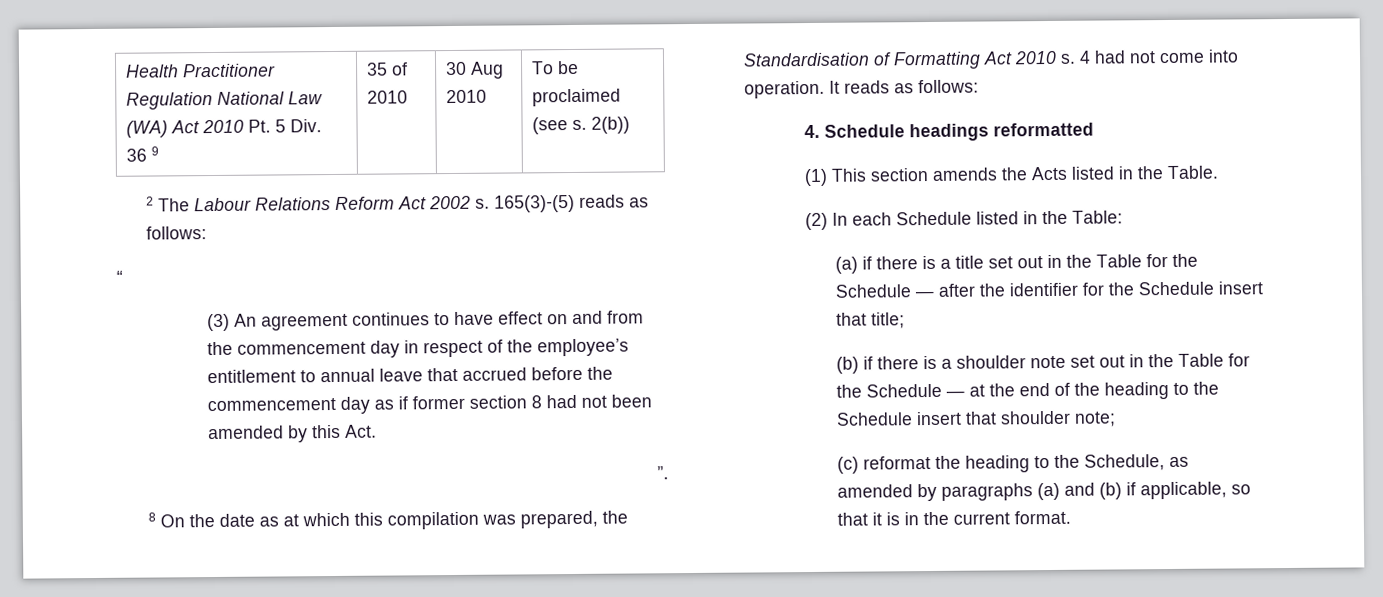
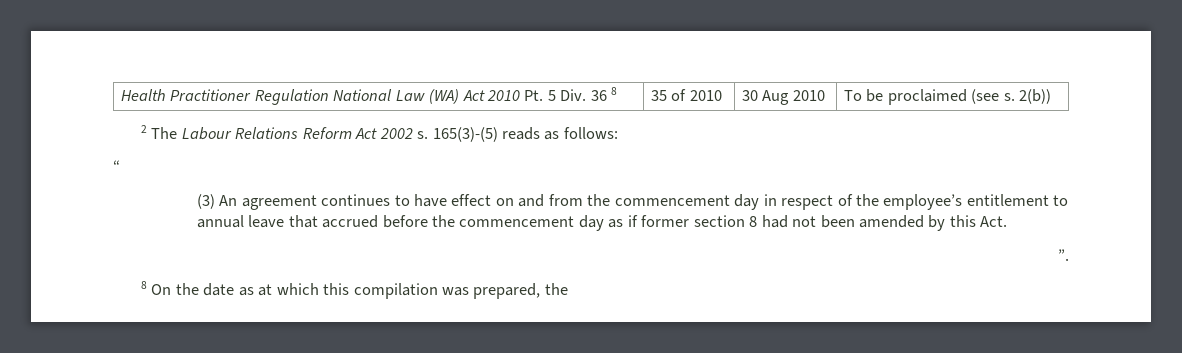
- Health Practitioner Regulation National Law (WA) Act 2010 Pt. 5 Div. 36 9 | 35 of 2010 | 30 Aug 2010 | To be proclaimed (see s. 2(b))
+ Health Practitioner Regulation National Law (WA) Act 2010 Pt. 5 Div. 36 8 | 35 of 2010 | 30 Aug 2010 | To be proclaimed (see s. 2(b))
- 8 On the date as at which this compilation was prepared, the Standardisation of Formatting Act 2010 s. 4 had not come into operation. It reads as follows:
- 4. Schedule headings reformatted
- (1) This section amends the Acts listed in the Table.
- (2) In each Schedule listed in the Table:
- (a) if there is a title set out in the Table for the Schedule — after the identifier for the Schedule insert that title;
- (b) if there is a shoulder note set out in the Table for the Schedule — at the end of the heading to the Schedule insert that shoulder note;
- (c) reformat the heading to the Schedule, as amended by paragraphs (a) and (b) if applicable, so that it is in the current format.
+ 8 On the date as at which this compilation was prepared, the

